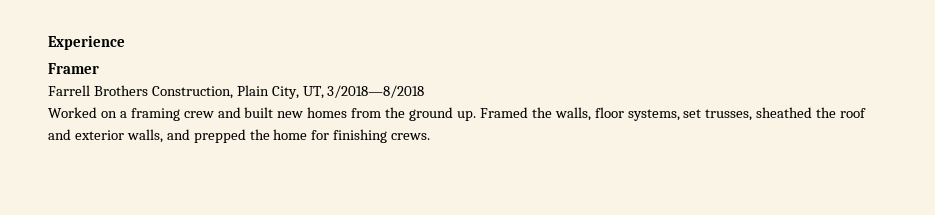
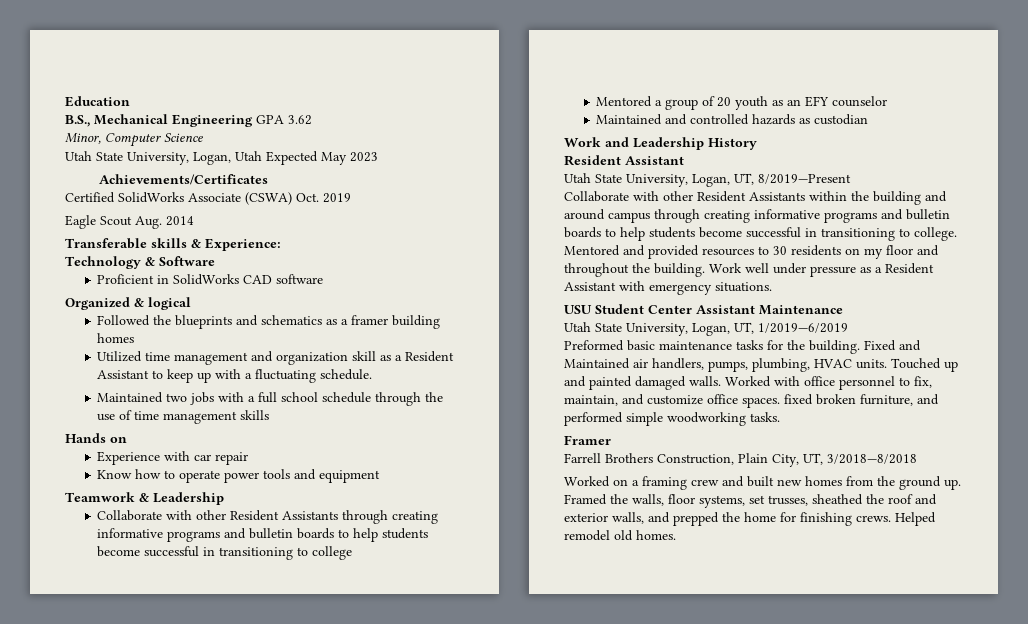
- Experience
+ Education
+ B.S., Mechanical Engineering GPA 3.62
+ Minor, Computer Science
+ Utah State University, Logan, Utah Expected May 2023
+ Achievements/Certificates
+ Certified SolidWorks Associate (CSWA) Oct. 2019
+ Eagle Scout Aug. 2014
+ Transferable skills & Experience:
+ Technology & Software
+ Proficient in SolidWorks CAD software
+ Organized & logical
+ Followed the blueprints and schematics as a framer building homes
+ Utilized time management and organization skill as a Resident Assistant to keep up with a fluctuating schedule.
+ Maintained two jobs with a full school schedule through the use of time management skills
+ Hands on
+ Experience with car repair
+ Know how to operate power tools and equipment
+ Teamwork & Leadership
+ Collaborate with other Resident Assistants through creating informative programs and bulletin boards to help students become successful in transitioning to college
+ Mentored a group of 20 youth as an EFY counselor
+ Maintained and controlled hazards as custodian
+ Work and Leadership History
+ Resident Assistant
+ Utah State University, Logan, UT, 8/2019—Present
+ Collaborate with other Resident Assistants within the building and around campus through creating informative programs and bulletin boards to help students become successful in transitioning to college. Mentored and provided resources to 30 residents on my floor and throughout the building. Work well under pressure as a Resident Assistant with emergency situations.
+ USU Student Center Assistant Maintenance
+ Utah State University, Logan, UT, 1/2019—6/2019
+ Preformed basic maintenance tasks for the building. Fixed and Maintained air handlers, pumps, plumbing, HVAC units. Touched up and painted damaged walls. Worked with office personnel to fix, maintain, and customize office spaces. fixed broken furniture, and performed simple woodworking tasks.
+ Helped remodel old homes.

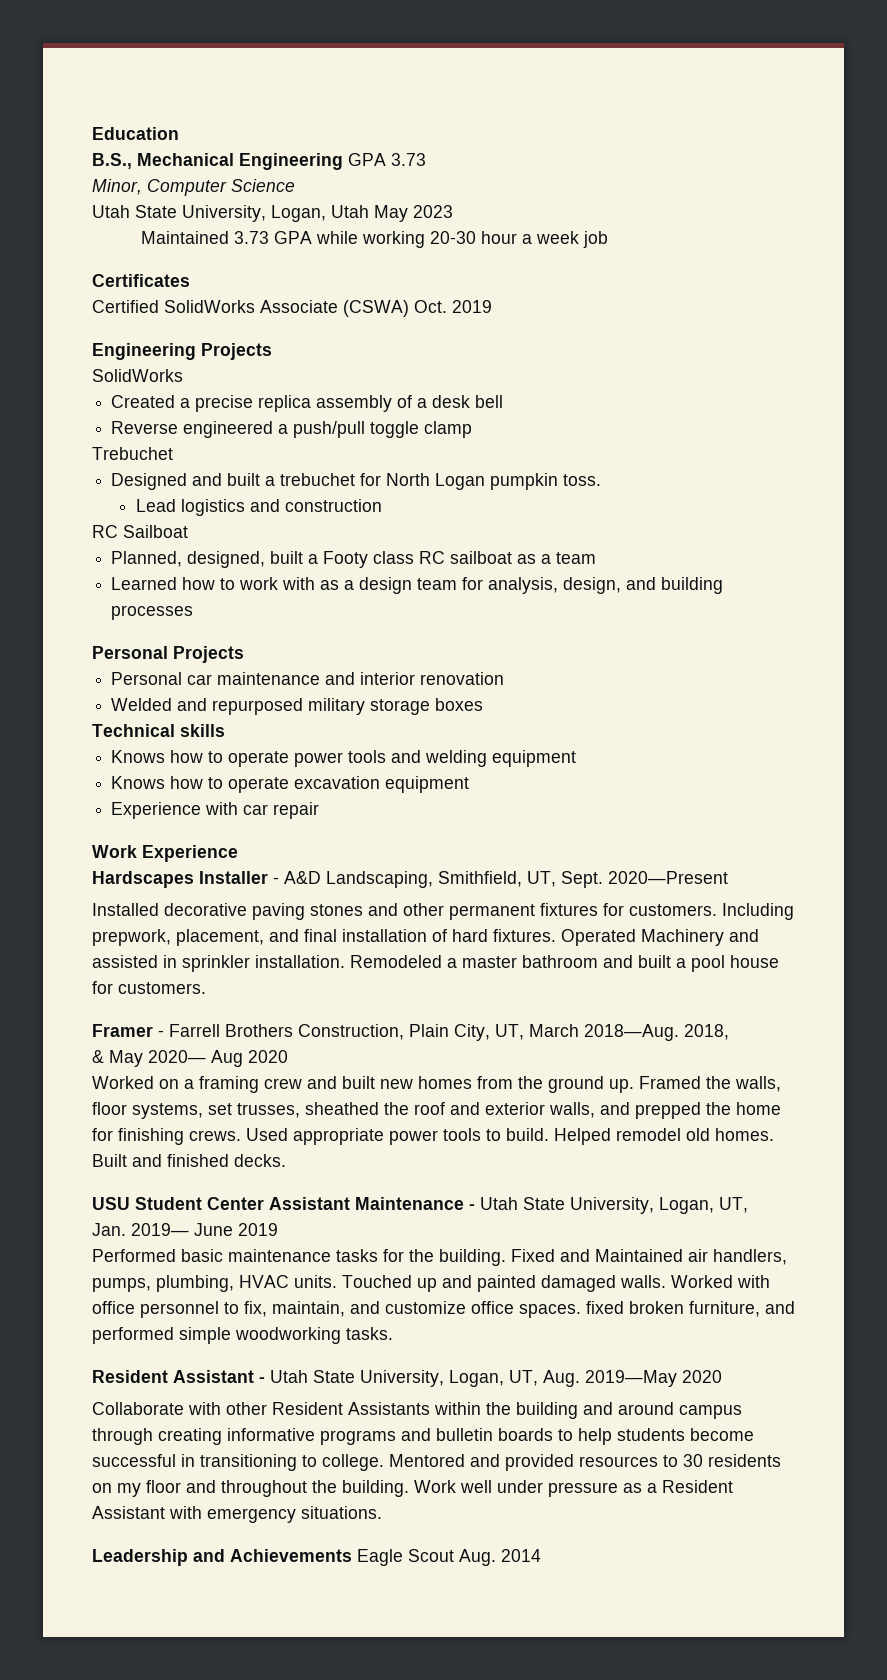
- B.S., Mechanical Engineering GPA 3.62
+ B.S., Mechanical Engineering GPA 3.73
- Utah State University, Logan, Utah Expected May 2023
+ Utah State University, Logan, Utah May 2023
- Achievements/Certificates
+ Maintained 3.73 GPA while working 20-30 hour a week job
+ Certificates
- Eagle Scout Aug. 2014
- Transferable skills & Experience:
- Technology & Software
- Proficient in SolidWorks CAD software
- Organized & logical
- Followed the blueprints and schematics as a framer building homes
- Utilized time management and organization skill as a Resident Assistant to keep up with a fluctuating schedule.
- Maintained two jobs with a full school schedule through the use of time management skills
- Hands on
+ Engineering Projects
+ SolidWorks
+ Created a precise replica assembly of a desk bell
+ Reverse engineered a push/pull toggle clamp
+ Trebuchet
+ Designed and built a trebuchet for North Logan pumpkin toss.
+ Lead logistics and construction
+ RC Sailboat
+ Planned, designed, built a Footy class RC sailboat as a team
+ Learned how to work with as a design team for analysis, design, and building processes
+ Personal Projects
+ Personal car maintenance and interior renovation
+ Welded and repurposed military storage boxes
+ Technical skills
+ Knows how to operate power tools and welding equipment
+ Knows how to operate excavation equipment
  Experience with car repair
- Know how to operate power tools and equipment
- Teamwork & Leadership
- Collaborate with other Resident Assistants through creating informative programs and bulletin boards to help students become successful in transitioning to college
- Mentored a group of 20 youth as an EFY counselor
- Maintained and controlled hazards as custodian
- Work and Leadership History
- Resident Assistant
- Utah State University, Logan, UT, 8/2019—Present
+ Work Experience
+ Hardscapes Installer - A&D Landscaping, Smithfield, UT, Sept. 2020—Present
+ Installed decorative paving stones and other permanent fixtures for customers. Including prepwork, placement, and final installation of hard fixtures. Operated Machinery and assisted in sprinkler installation. Remodeled a master bathroom and built a pool house for customers.
+ Framer - Farrell Brothers Construction, Plain City, UT, March 2018—Aug. 2018,
+ & May 2020— Aug 2020
+ Worked on a framing crew and built new homes from the ground up. Framed the walls, floor systems, set trusses, sheathed the roof and exterior walls, and prepped the home for finishing crews. Used appropriate power tools to build. Helped remodel old homes. Built and finished decks.
+ USU Student Center Assistant Maintenance - Utah State University, Logan, UT,
+ Jan. 2019— June 2019
+ Performed basic maintenance tasks for the building. Fixed and Maintained air handlers, pumps, plumbing, HVAC units. Touched up and painted damaged walls. Worked with office personnel to fix, maintain, and customize office spaces. fixed broken furniture, and performed simple woodworking tasks.
+ Resident Assistant - Utah State University, Logan, UT, Aug. 2019—May 2020
- USU Student Center Assistant Maintenance
- Utah State University, Logan, UT, 1/2019—6/2019
- Preformed basic maintenance tasks for the building. Fixed and Maintained air handlers, pumps, plumbing, HVAC units. Touched up and painted damaged walls. Worked with office personnel to fix, maintain, and customize office spaces. fixed broken furniture, and performed simple woodworking tasks.
- Framer
- Farrell Brothers Construction, Plain City, UT, 3/2018—8/2018
- Worked on a framing crew and built new homes from the ground up. Framed the walls, floor systems, set trusses, sheathed the roof and exterior walls, and prepped the home for finishing crews. Helped remodel old homes.
+ Leadership and Achievements Eagle Scout Aug. 2014

